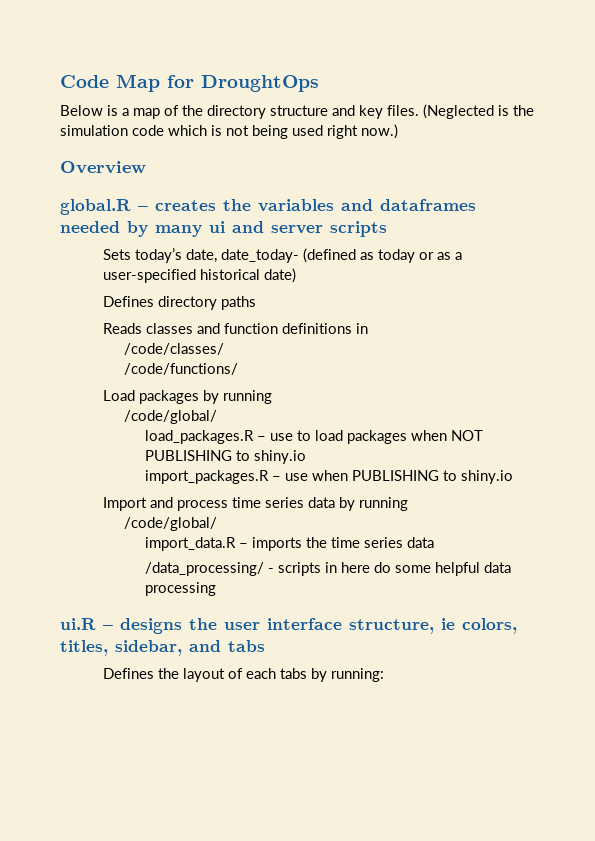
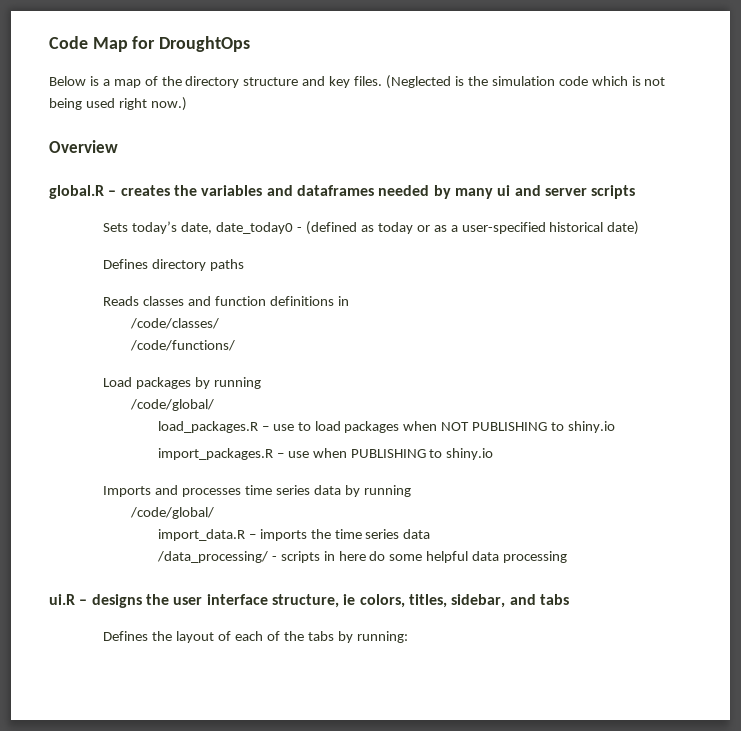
- Sets today’s date, date_today- (defined as today or as a user-specified historical date)
+ Sets today’s date, date_today0 - (defined as today or as a user-specified historical date)
- Import and process time series data by running
+ Imports and processes time series data by running
- Defines the layout of each tabs by running:
+ Defines the layout of each of the tabs by running:

